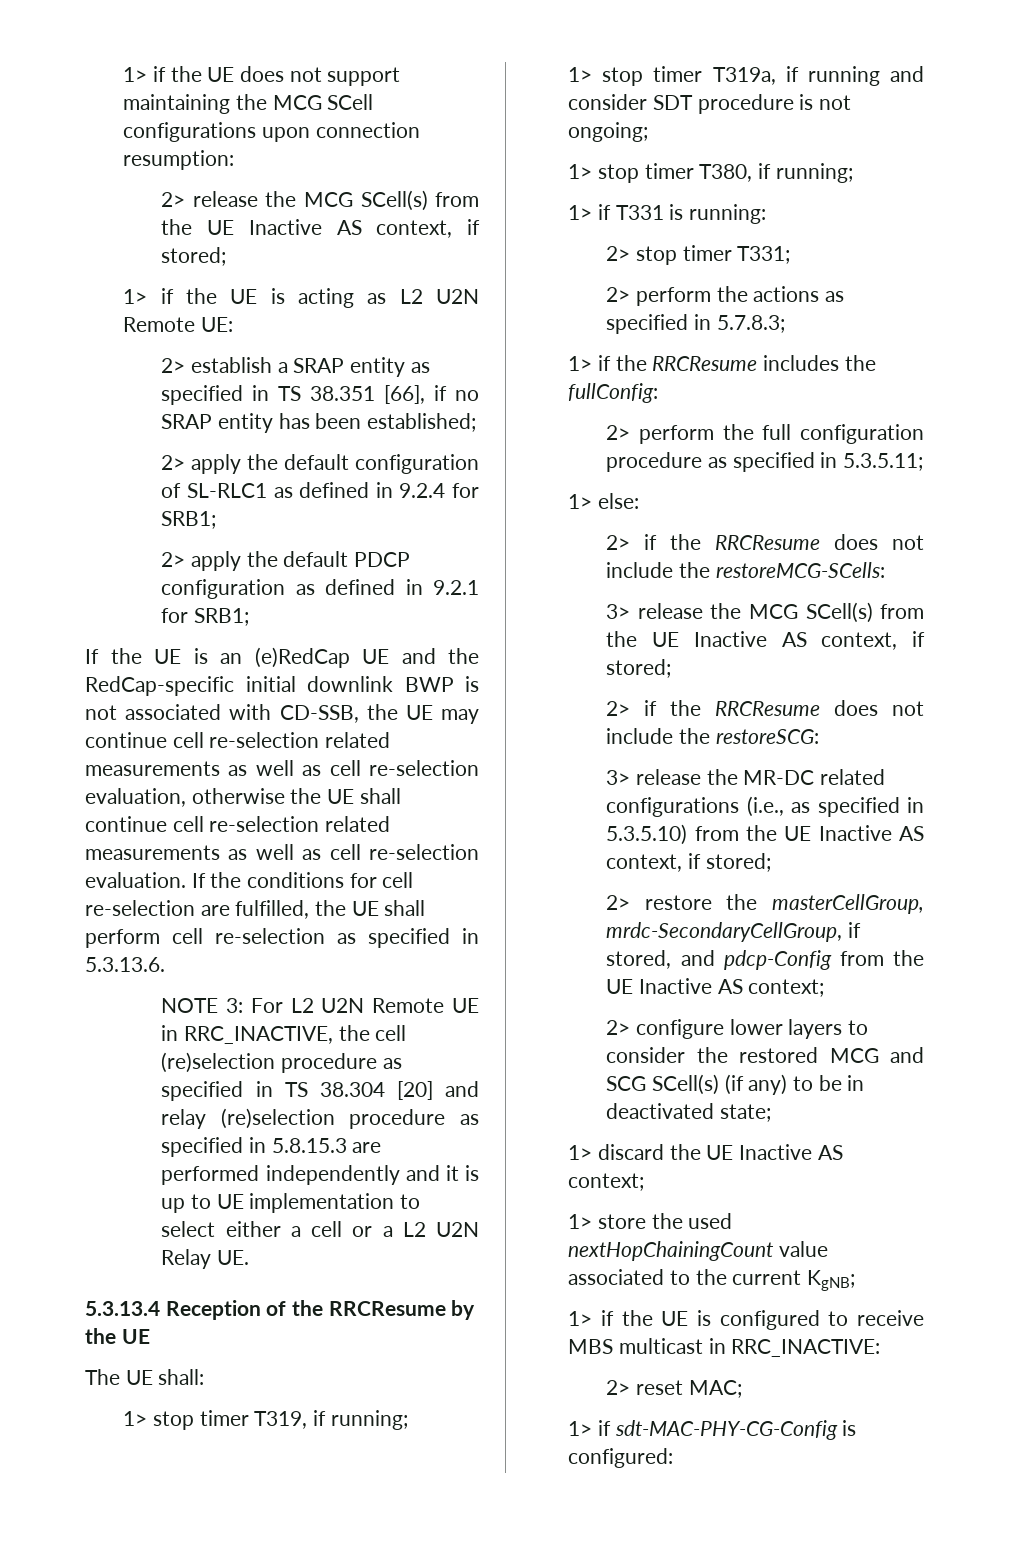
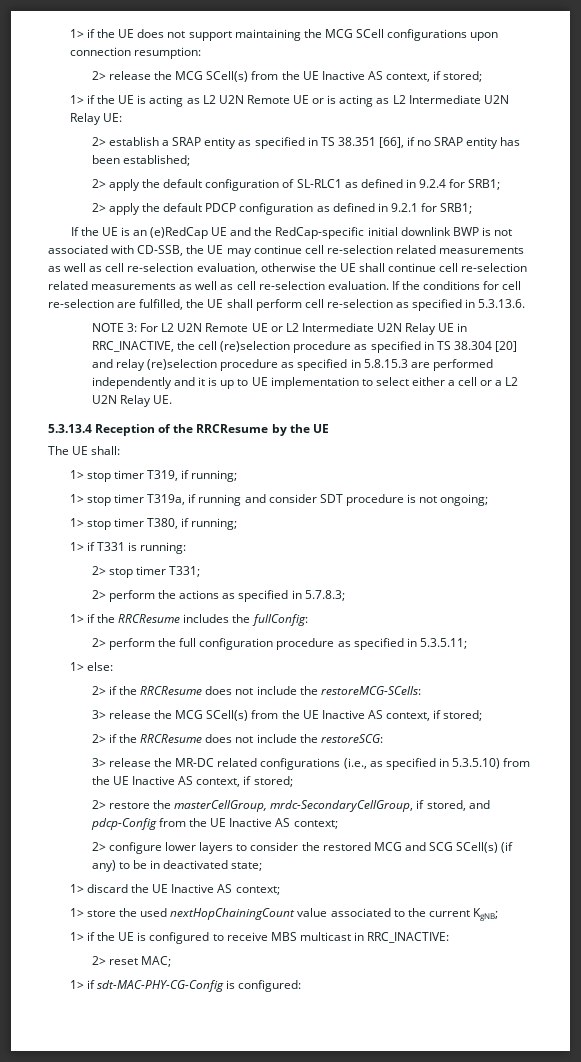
- 1> if the UE is acting as L2 U2N Remote UE:
+ 1> if the UE is acting as L2 U2N Remote UE or is acting as L2 Intermediate U2N Relay UE:
- NOTE 3: For L2 U2N Remote UE in RRC_INACTIVE, the cell (re)selection procedure as specified in TS 38.304 [20] and relay (re)selection procedure as specified in 5.8.15.3 are performed independently and it is up to UE implementation to select either a cell or a L2 U2N Relay UE.
+ NOTE 3: For L2 U2N Remote UE or L2 Intermediate U2N Relay UE in RRC_INACTIVE, the cell (re)selection procedure as specified in TS 38.304 [20] and relay (re)selection procedure as specified in 5.8.15.3 are performed independently and it is up to UE implementation to select either a cell or a L2 U2N Relay UE.

